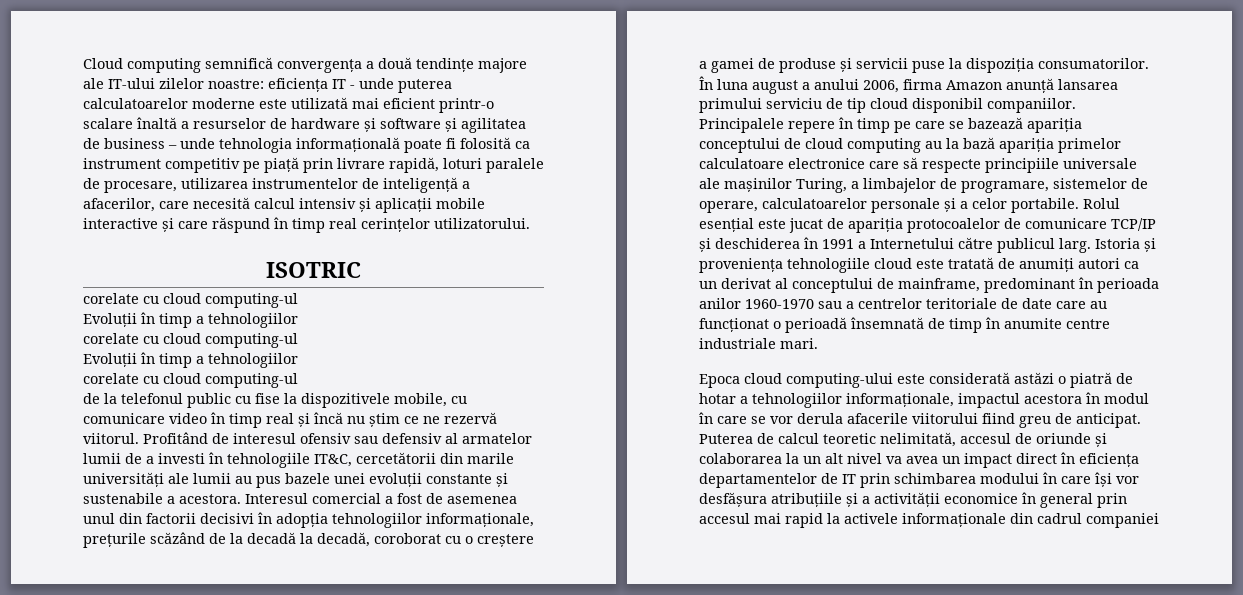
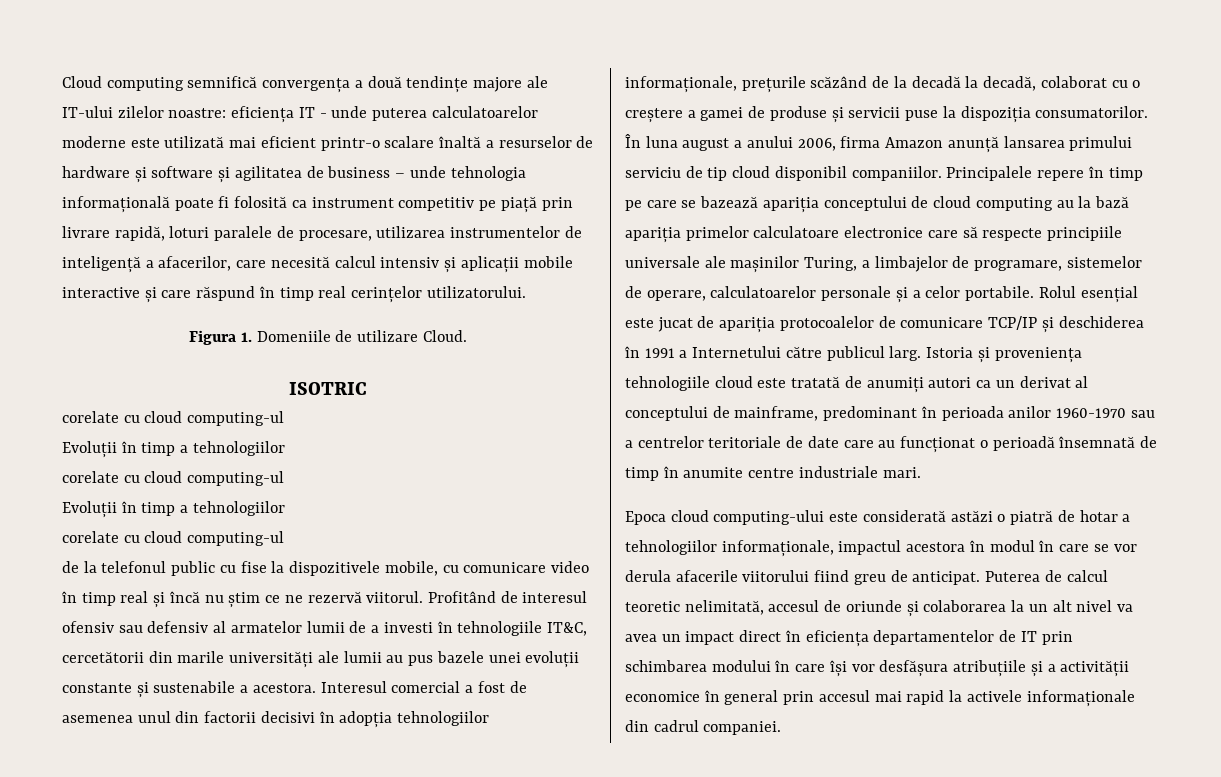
+ Figura 1. Domeniile de utilizare Cloud.
- Interesul comercial a fost de asemenea unul din factorii decisivi în adopția tehnologiilor informaționale, prețurile scăzând de la decadă la decadă, coroborat cu o creștere a gamei de produse și servicii puse la dispoziția consumatorilor.
+ Interesul comercial a fost de asemenea unul din factorii decisivi în adopția tehnologiilor informaționale, prețurile scăzând de la decadă la decadă, colaborat cu o creștere a gamei de produse și servicii puse la dispoziția consumatorilor.
- Puterea de calcul teoretic nelimitată, accesul de oriunde și colaborarea la un alt nivel va avea un impact direct în eficiența departamentelor de IT prin schimbarea modului în care își vor desfășura atribuțiile și a activității economice în general prin accesul mai rapid la activele informaționale din cadrul companiei
+ Puterea de calcul teoretic nelimitată, accesul de oriunde și colaborarea la un alt nivel va avea un impact direct în eficiența departamentelor de IT prin schimbarea modului în care își vor desfășura atribuțiile și a activității economice în general prin accesul mai rapid la activele informaționale din cadrul companiei.

